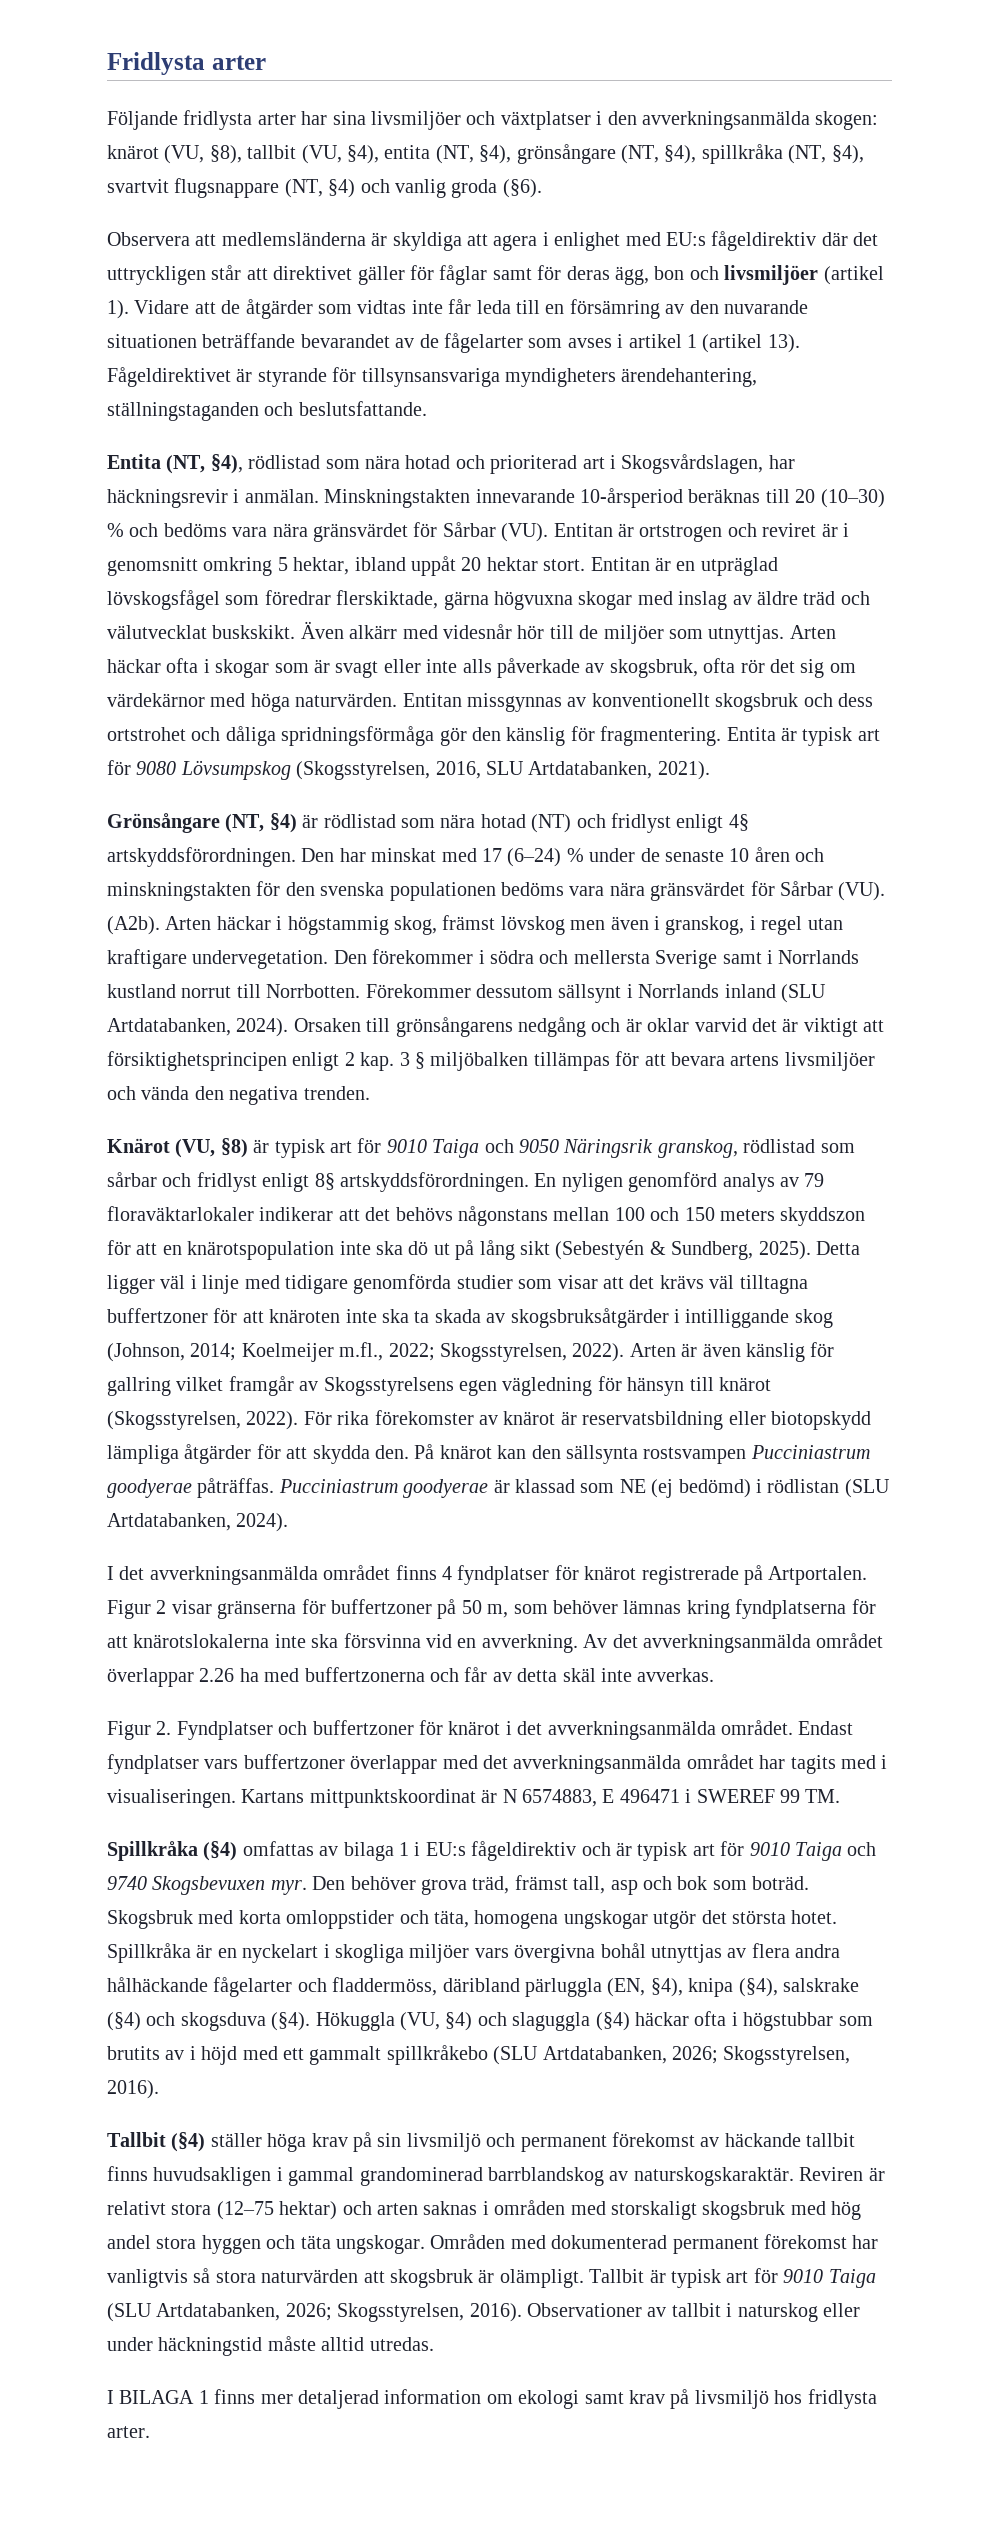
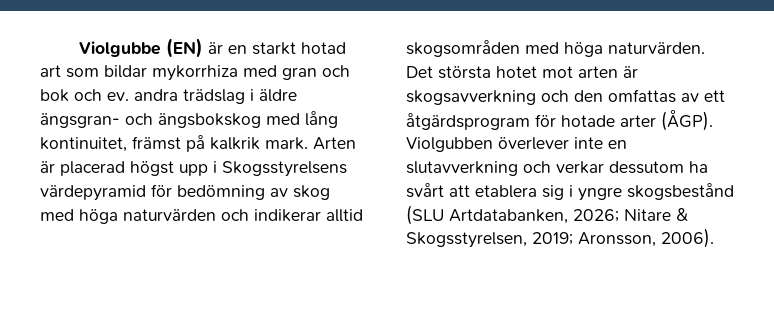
- Fridlysta arter
- Följande fridlysta arter har sina livsmiljöer och växtplatser i den avverkningsanmälda skogen: knärot (VU, §8), tallbit (VU, §4), entita (NT, §4), grönsångare (NT, §4), spillkråka (NT, §4), svartvit flugsnappare (NT, §4) och vanlig groda (§6).
- Observera att medlemsländerna är skyldiga att agera i enlighet med EU:s fågeldirektiv där det uttryckligen står att direktivet gäller för fåglar samt för deras ägg, bon och livsmiljöer (artikel 1). Vidare att de åtgärder som vidtas inte får leda till en försämring av den nuvarande situationen beträffande bevarandet av de fågelarter som avses i artikel 1 (artikel 13). Fågeldirektivet är styrande för tillsynsansvariga myndigheters ärendehantering, ställningstaganden och beslutsfattande.
- Entita (NT, §4), rödlistad som nära hotad och prioriterad art i Skogsvårdslagen, har häckningsrevir i anmälan. Minskningstakten innevarande 10-årsperiod beräknas till 20 (10–30) % och bedöms vara nära gränsvärdet för Sårbar (VU). Entitan är ortstrogen och reviret är i genomsnitt omkring 5 hektar, ibland uppåt 20 hektar stort. Entitan är en utpräglad lövskogsfågel som föredrar flerskiktade, gärna högvuxna skogar med inslag av äldre träd och välutvecklat buskskikt. Även alkärr med videsnår hör till de miljöer som utnyttjas. Arten häckar ofta i skogar som är svagt eller inte alls påverkade av skogsbruk, ofta rör det sig om värdekärnor med höga naturvärden. Entitan missgynnas av konventionellt skogsbruk och dess ortstrohet och dåliga spridningsförmåga gör den känslig för fragmentering. Entita är typisk art för 9080 Lövsumpskog (Skogsstyrelsen, 2016, SLU Artdatabanken, 2021).
- Grönsångare (NT, §4) är rödlistad som nära hotad (NT) och fridlyst enligt 4§ artskyddsförordningen. Den har minskat med 17 (6–24) % under de senaste 10 åren och minskningstakten för den svenska populationen bedöms vara nära gränsvärdet för Sårbar (VU). (A2b). Arten häckar i högstammig skog, främst lövskog men även i granskog, i regel utan kraftigare undervegetation. Den förekommer i södra och mellersta Sverige samt i Norrlands kustland norrut till Norrbotten. Förekommer dessutom sällsynt i Norrlands inland (SLU Artdatabanken, 2024). Orsaken till grönsångarens nedgång och är oklar varvid det är viktigt att försiktighetsprincipen enligt 2 kap. 3 § miljöbalken tillämpas för att bevara artens livsmiljöer och vända den negativa trenden.
- Knärot (VU, §8) är typisk art för 9010 Taiga och 9050 Näringsrik granskog, rödlistad som sårbar och fridlyst enligt 8§ artskyddsförordningen. En nyligen genomförd analys av 79 floraväktarlokaler indikerar att det behövs någonstans mellan 100 och 150 meters skyddszon för att en knärotspopulation inte ska dö ut på lång sikt (Sebestyén & Sundberg, 2025). Detta ligger väl i linje med tidigare genomförda studier som visar att det krävs väl tilltagna buffertzoner för att knäroten inte ska ta skada av skogsbruksåtgärder i intilliggande skog (Johnson, 2014; Koelmeijer m.fl., 2022; Skogsstyrelsen, 2022). Arten är även känslig för gallring vilket framgår av Skogsstyrelsens egen vägledning för hänsyn till knärot (Skogsstyrelsen, 2022). För rika förekomster av knärot är reservatsbildning eller biotopskydd lämpliga åtgärder för att skydda den. På knärot kan den sällsynta rostsvampen Pucciniastrum goodyerae påträffas. Pucciniastrum goodyerae är klassad som NE (ej bedömd) i rödlistan (SLU Artdatabanken, 2024).
- I det avverkningsanmälda området finns 4 fyndplatser för knärot registrerade på Artportalen. Figur 2 visar gränserna för buffertzoner på 50 m, som behöver lämnas kring fyndplatserna för att knärotslokalerna inte ska försvinna vid en avverkning. Av det avverkningsanmälda området överlappar 2.26 ha med buffertzonerna och får av detta skäl inte avverkas.
- Figur 2. Fyndplatser och buffertzoner för knärot i det avverkningsanmälda området. Endast fyndplatser vars buffertzoner överlappar med det avverkningsanmälda området har tagits med i visualiseringen. Kartans mittpunktskoordinat är N 6574883, E 496471 i SWEREF 99 TM.
- Spillkråka (§4) omfattas av bilaga 1 i EU:s fågeldirektiv och är typisk art för 9010 Taiga och 9740 Skogsbevuxen myr. Den behöver grova träd, främst tall, asp och bok som boträd. Skogsbruk med korta omloppstider och täta, homogena ungskogar utgör det största hotet. Spillkråka är en nyckelart i skogliga miljöer vars övergivna bohål utnyttjas av flera andra hålhäckande fågelarter och fladdermöss, däribland pärluggla (EN, §4), knipa (§4), salskrake (§4) och skogsduva (§4). Hökuggla (VU, §4) och slaguggla (§4) häckar ofta i högstubbar som brutits av i höjd med ett gammalt spillkråkebo (SLU Artdatabanken, 2026; Skogsstyrelsen, 2016).
- Tallbit (§4) ställer höga krav på sin livsmiljö och permanent förekomst av häckande tallbit finns huvudsakligen i gammal grandominerad barrblandskog av naturskogskaraktär. Reviren är relativt stora (12–75 hektar) och arten saknas i områden med storskaligt skogsbruk med hög andel stora hyggen och täta ungskogar. Områden med dokumenterad permanent förekomst har vanligtvis så stora naturvärden att skogsbruk är olämpligt. Tallbit är typisk art för 9010 Taiga (SLU Artdatabanken, 2026; Skogsstyrelsen, 2016). Observationer av tallbit i naturskog eller under häckningstid måste alltid utredas.
- I BILAGA 1 finns mer detaljerad information om ekologi samt krav på livsmiljö hos fridlysta arter.
+ Violgubbe (EN) är en starkt hotad art som bildar mykorrhiza med gran och bok och ev. andra trädslag i äldre ängsgran- och ängsbokskog med lång kontinuitet, främst på kalkrik mark. Arten är placerad högst upp i Skogsstyrelsens värdepyramid för bedömning av skog med höga naturvärden och indikerar alltid skogsområden med höga naturvärden. Det största hotet mot arten är skogsavverkning och den omfattas av ett åtgärdsprogram för hotade arter (ÅGP). Violgubben överlever inte en slutavverkning och verkar dessutom ha svårt att etablera sig i yngre skogsbestånd (SLU Artdatabanken, 2026; Nitare & Skogsstyrelsen, 2019; Aronsson, 2006).

